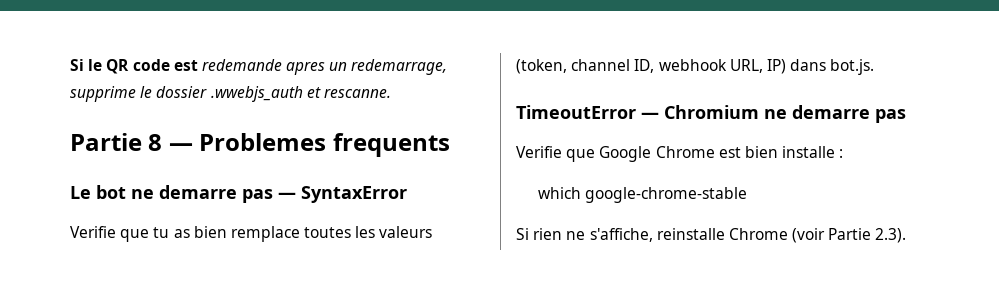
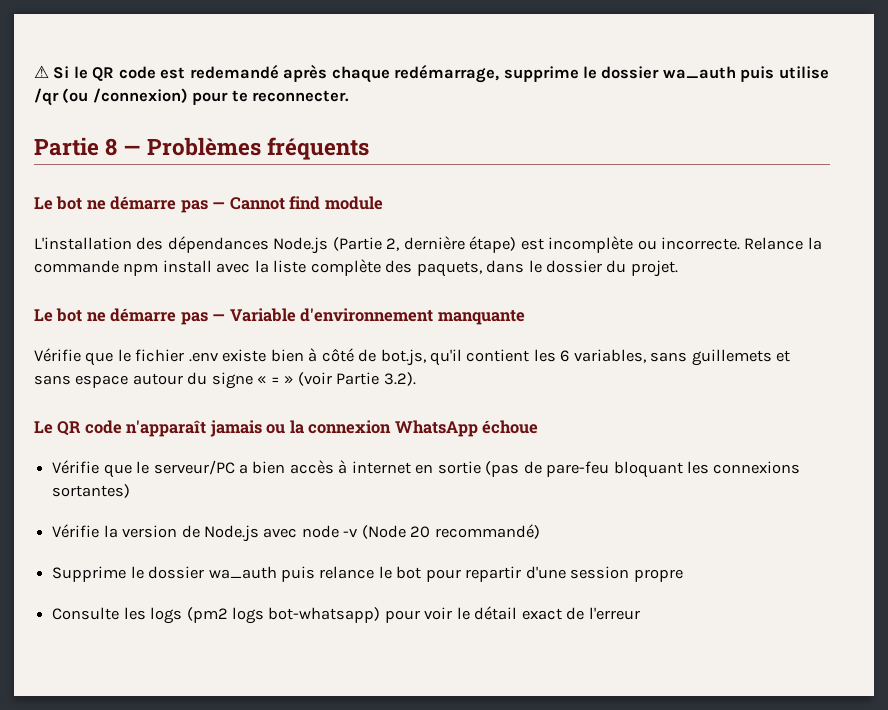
- Si le QR code est redemande apres un redemarrage, supprime le dossier .wwebjs_auth et rescanne.
+ ⚠ Si le QR code est redemandé après chaque redémarrage, supprime le dossier wa_auth puis utilise /qr (ou /connexion) pour te reconnecter.
- Partie 8 — Problemes frequents
- Le bot ne demarre pas — SyntaxError
- Verifie que tu as bien remplace toutes les valeurs (token, channel ID, webhook URL, IP) dans bot.js.
- TimeoutError — Chromium ne demarre pas
- Verifie que Google Chrome est bien installe :
- which google-chrome-stable
- Si rien ne s'affiche, reinstalle Chrome (voir Partie 2.3).
+ Partie 8 — Problèmes fréquents
+ Le bot ne démarre pas — Cannot find module
+ L'installation des dépendances Node.js (Partie 2, dernière étape) est incomplète ou incorrecte. Relance la commande npm install avec la liste complète des paquets, dans le dossier du projet.
+ Le bot ne démarre pas — Variable d'environnement manquante
+ Vérifie que le fichier .env existe bien à côté de bot.js, qu'il contient les 6 variables, sans guillemets et sans espace autour du signe « = » (voir Partie 3.2).
+ Le QR code n'apparaît jamais ou la connexion WhatsApp échoue
+ Vérifie que le serveur/PC a bien accès à internet en sortie (pas de pare-feu bloquant les connexions sortantes)
+ Vérifie la version de Node.js avec node -v (Node 20 recommandé)
+ Supprime le dossier wa_auth puis relance le bot pour repartir d'une session propre
+ Consulte les logs (pm2 logs bot-whatsapp) pour voir le détail exact de l'erreur

